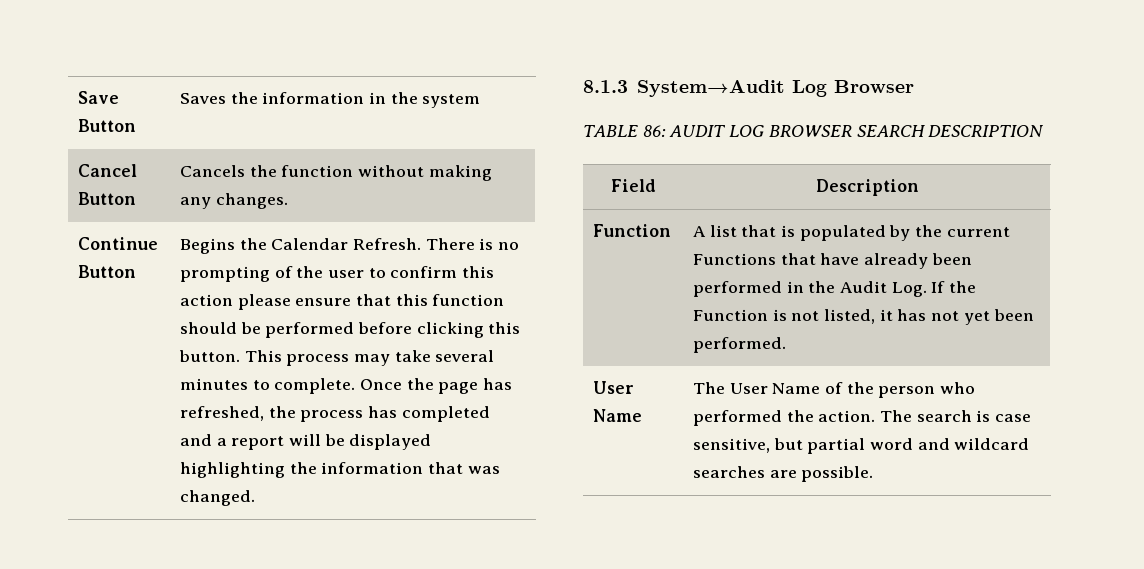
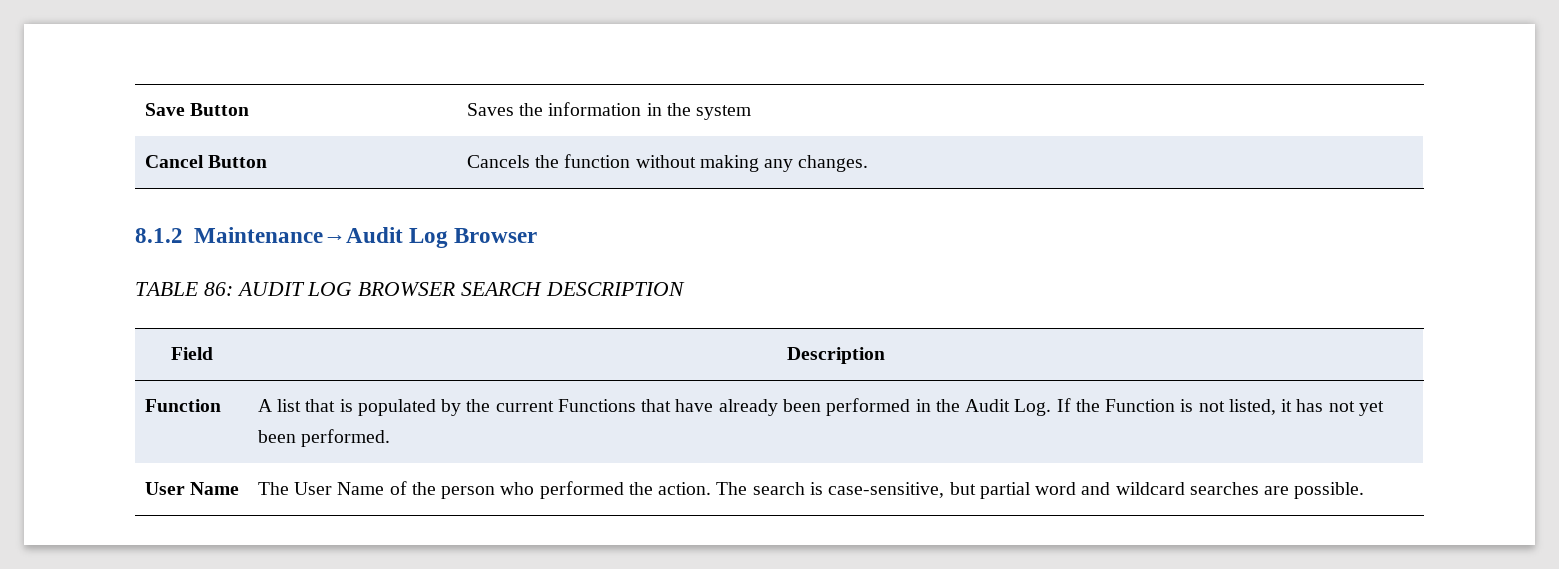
- Continue Button | Begins the Calendar Refresh. There is no prompting of the user to confirm this action please ensure that this function should be performed before clicking this button. This process may take several minutes to complete. Once the page has refreshed, the process has completed and a report will be displayed highlighting the information that was changed.
- 8.1.3 System→Audit Log Browser
+ 8.1.2 Maintenance→Audit Log Browser
- User Name | The User Name of the person who performed the action. The search is case sensitive, but partial word and wildcard searches are possible.
+ User Name | The User Name of the person who performed the action. The search is case-sensitive, but partial word and wildcard searches are possible.

